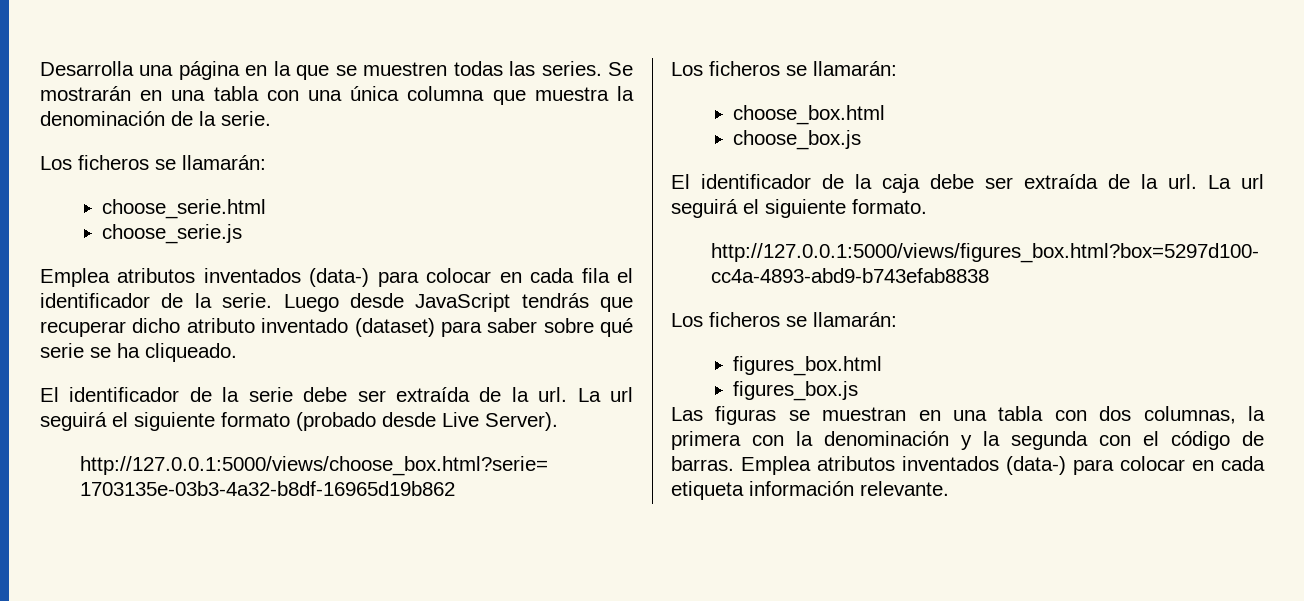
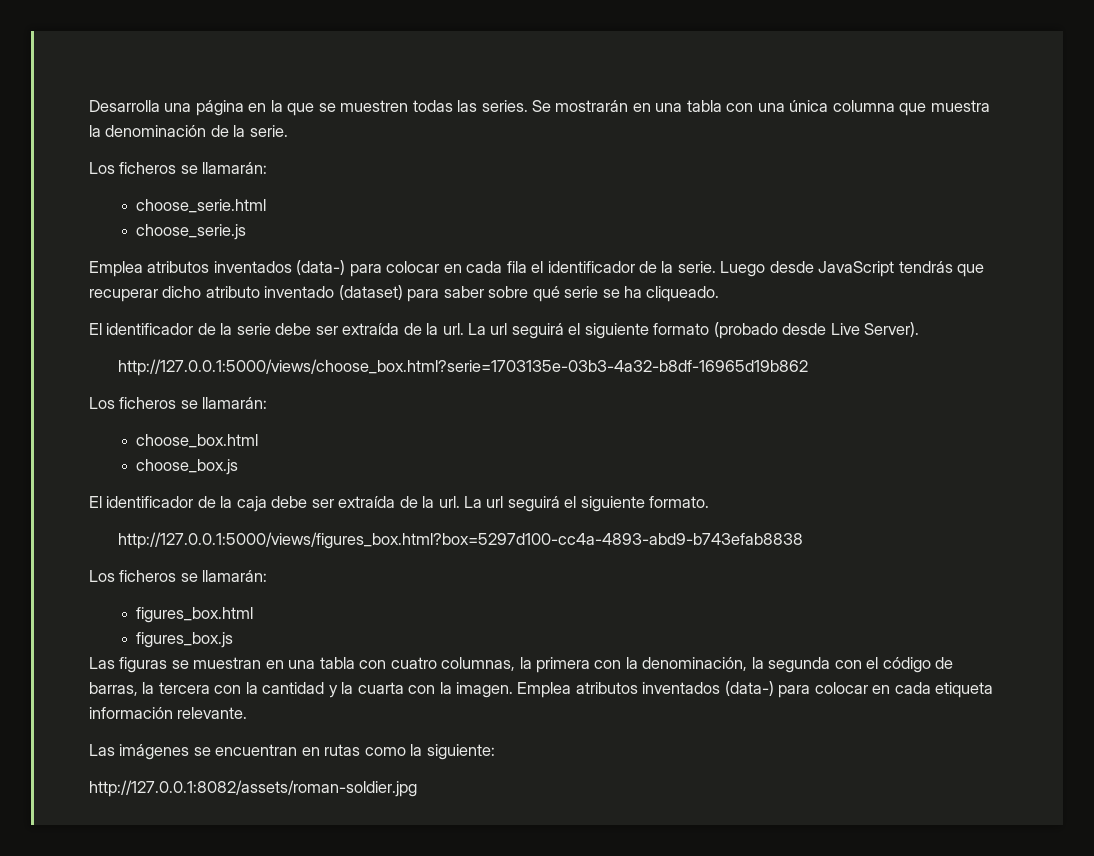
- Las figuras se muestran en una tabla con dos columnas, la primera con la denominación y la segunda con el código de barras.
+ Las figuras se muestran en una tabla con cuatro columnas, la primera con la denominación, la segunda con el código de barras, la tercera con la cantidad y la cuarta con la imagen.
+ Las imágenes se encuentran en rutas como la siguiente:
+ http://127.0.0.1:8082/assets/roman-soldier.jpg

